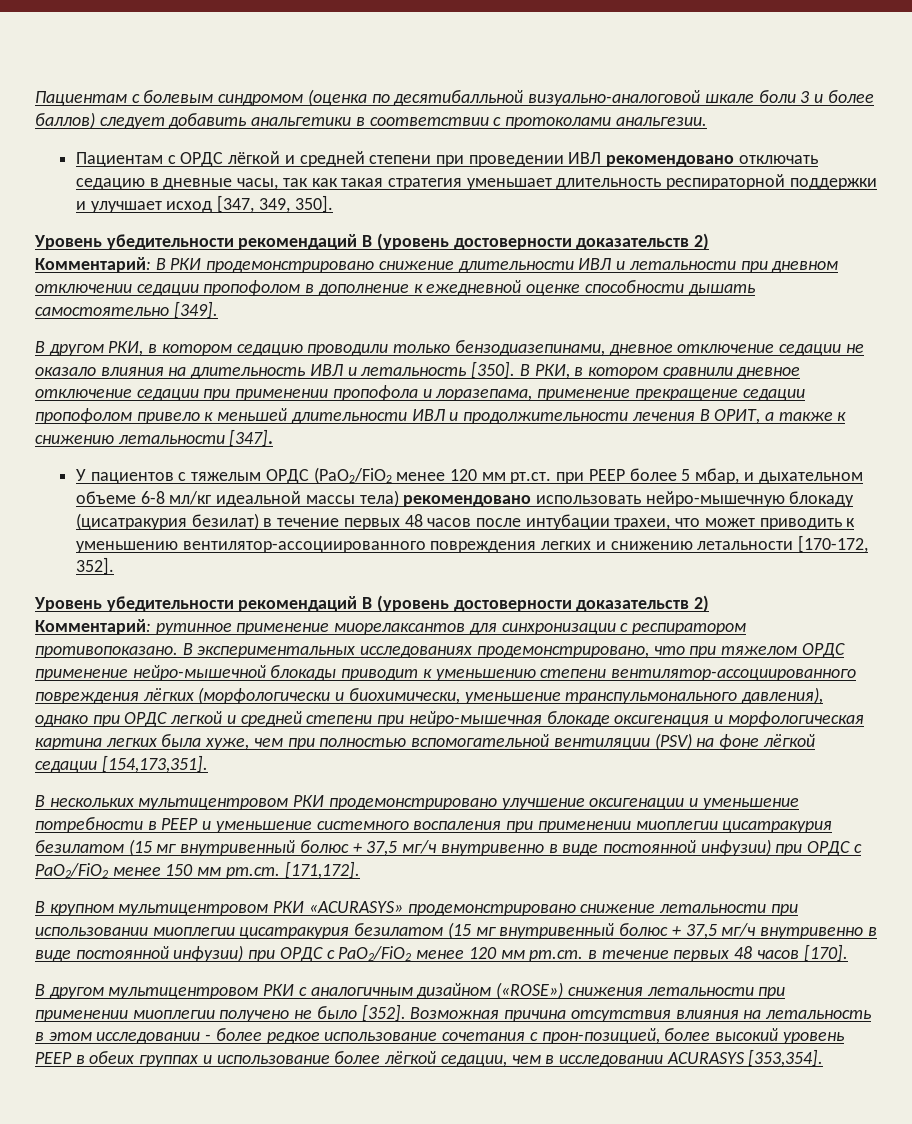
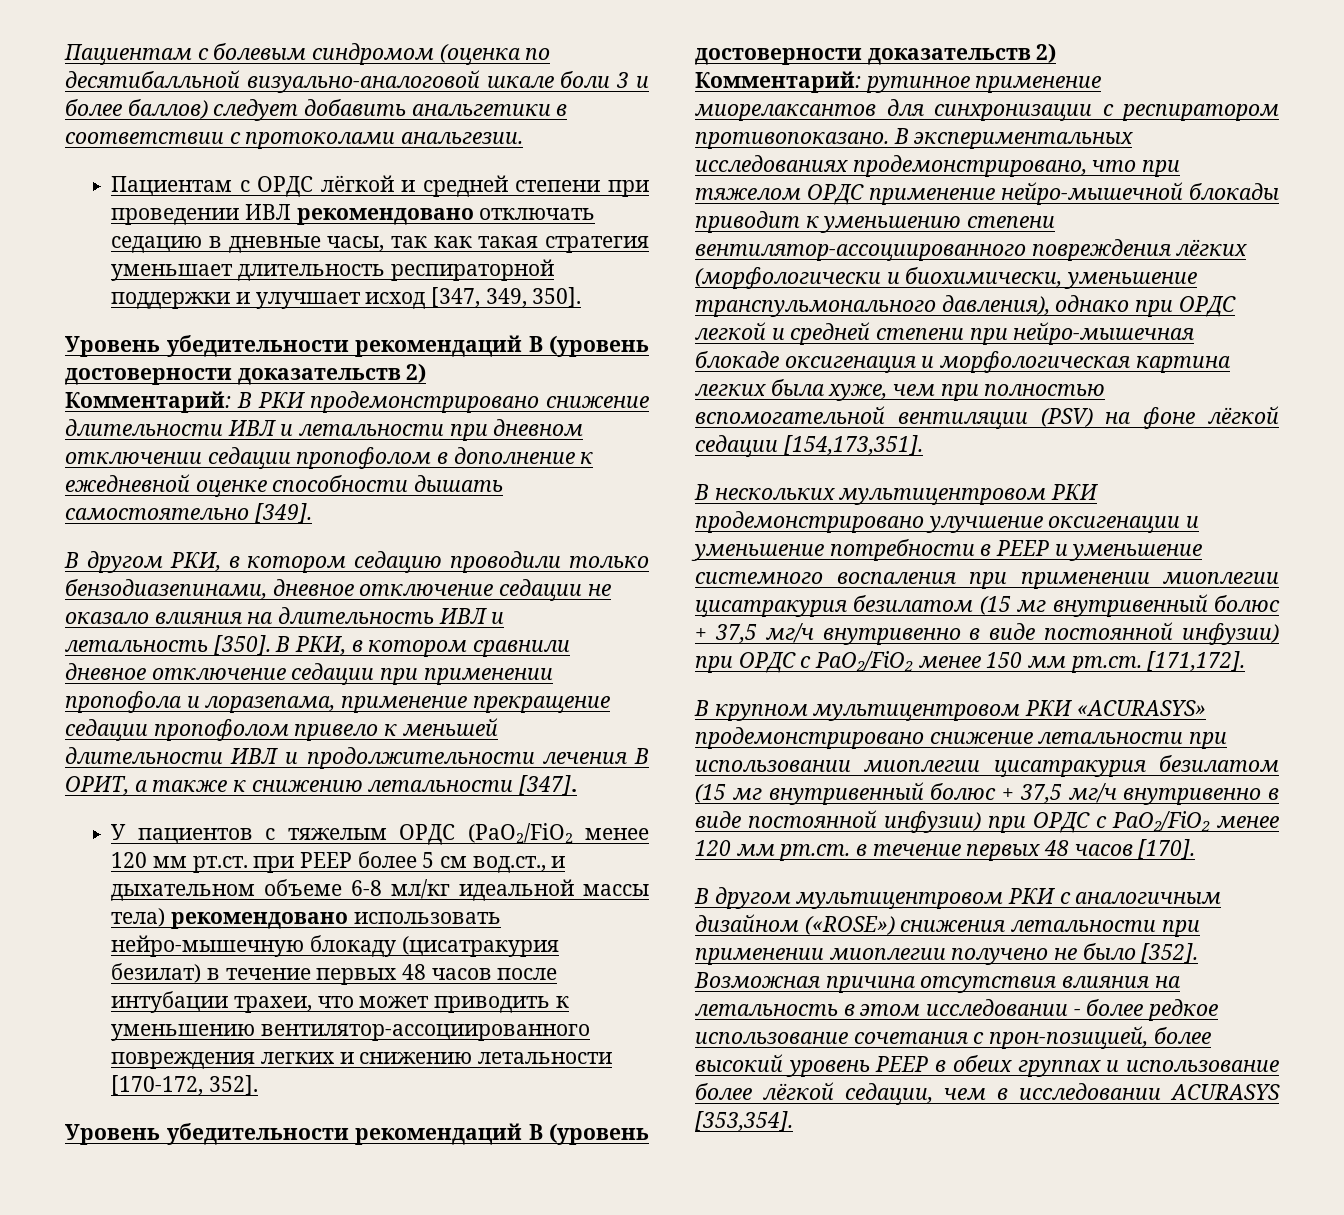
- У пациентов с тяжелым ОРДС (PaO2/FiO2 менее 120 мм рт.ст. при РЕЕР более 5 мбар, и дыхательном объеме 6-8 мл/кг идеальной массы тела) рекомендовано использовать нейро-мышечную блокаду (цисатракурия безилат) в течение первых 48 часов после интубации трахеи, что может приводить к уменьшению вентилятор-ассоциированного повреждения легких и снижению летальности [170-172, 352].
+ У пациентов с тяжелым ОРДС (PaO2/FiO2 менее 120 мм рт.ст. при РЕЕР более 5 см вод.ст., и дыхательном объеме 6-8 мл/кг идеальной массы тела) рекомендовано использовать нейро-мышечную блокаду (цисатракурия безилат) в течение первых 48 часов после интубации трахеи, что может приводить к уменьшению вентилятор-ассоциированного повреждения легких и снижению летальности [170-172, 352].

